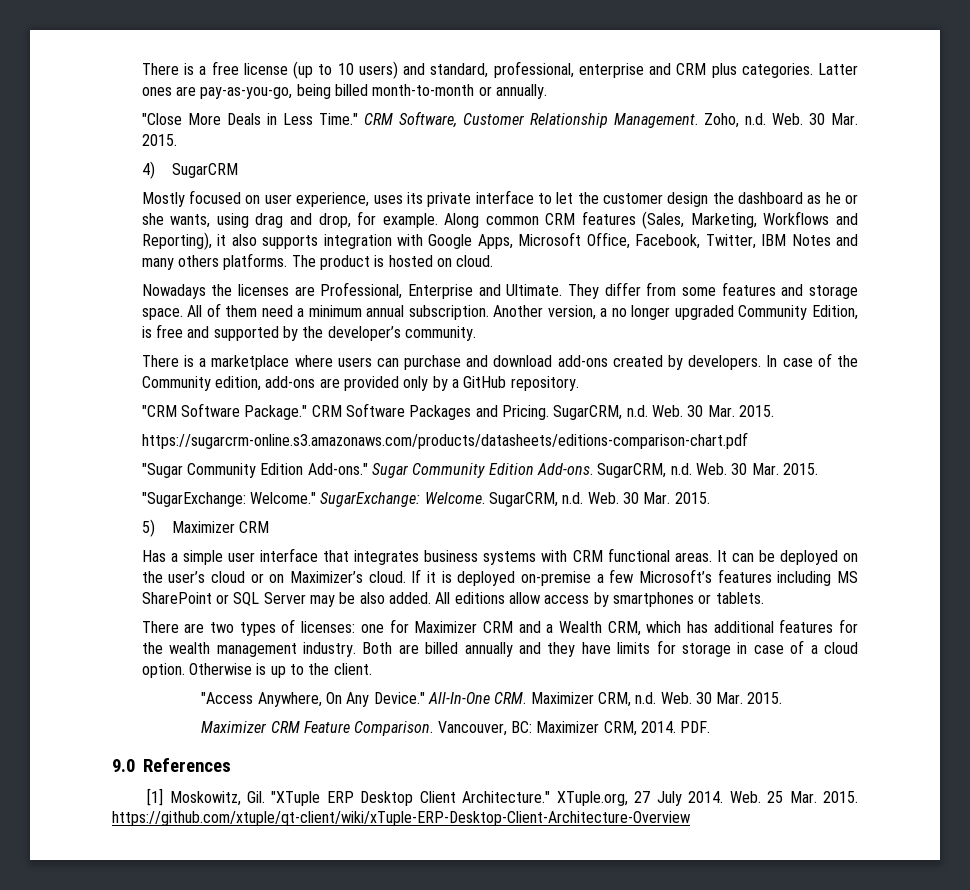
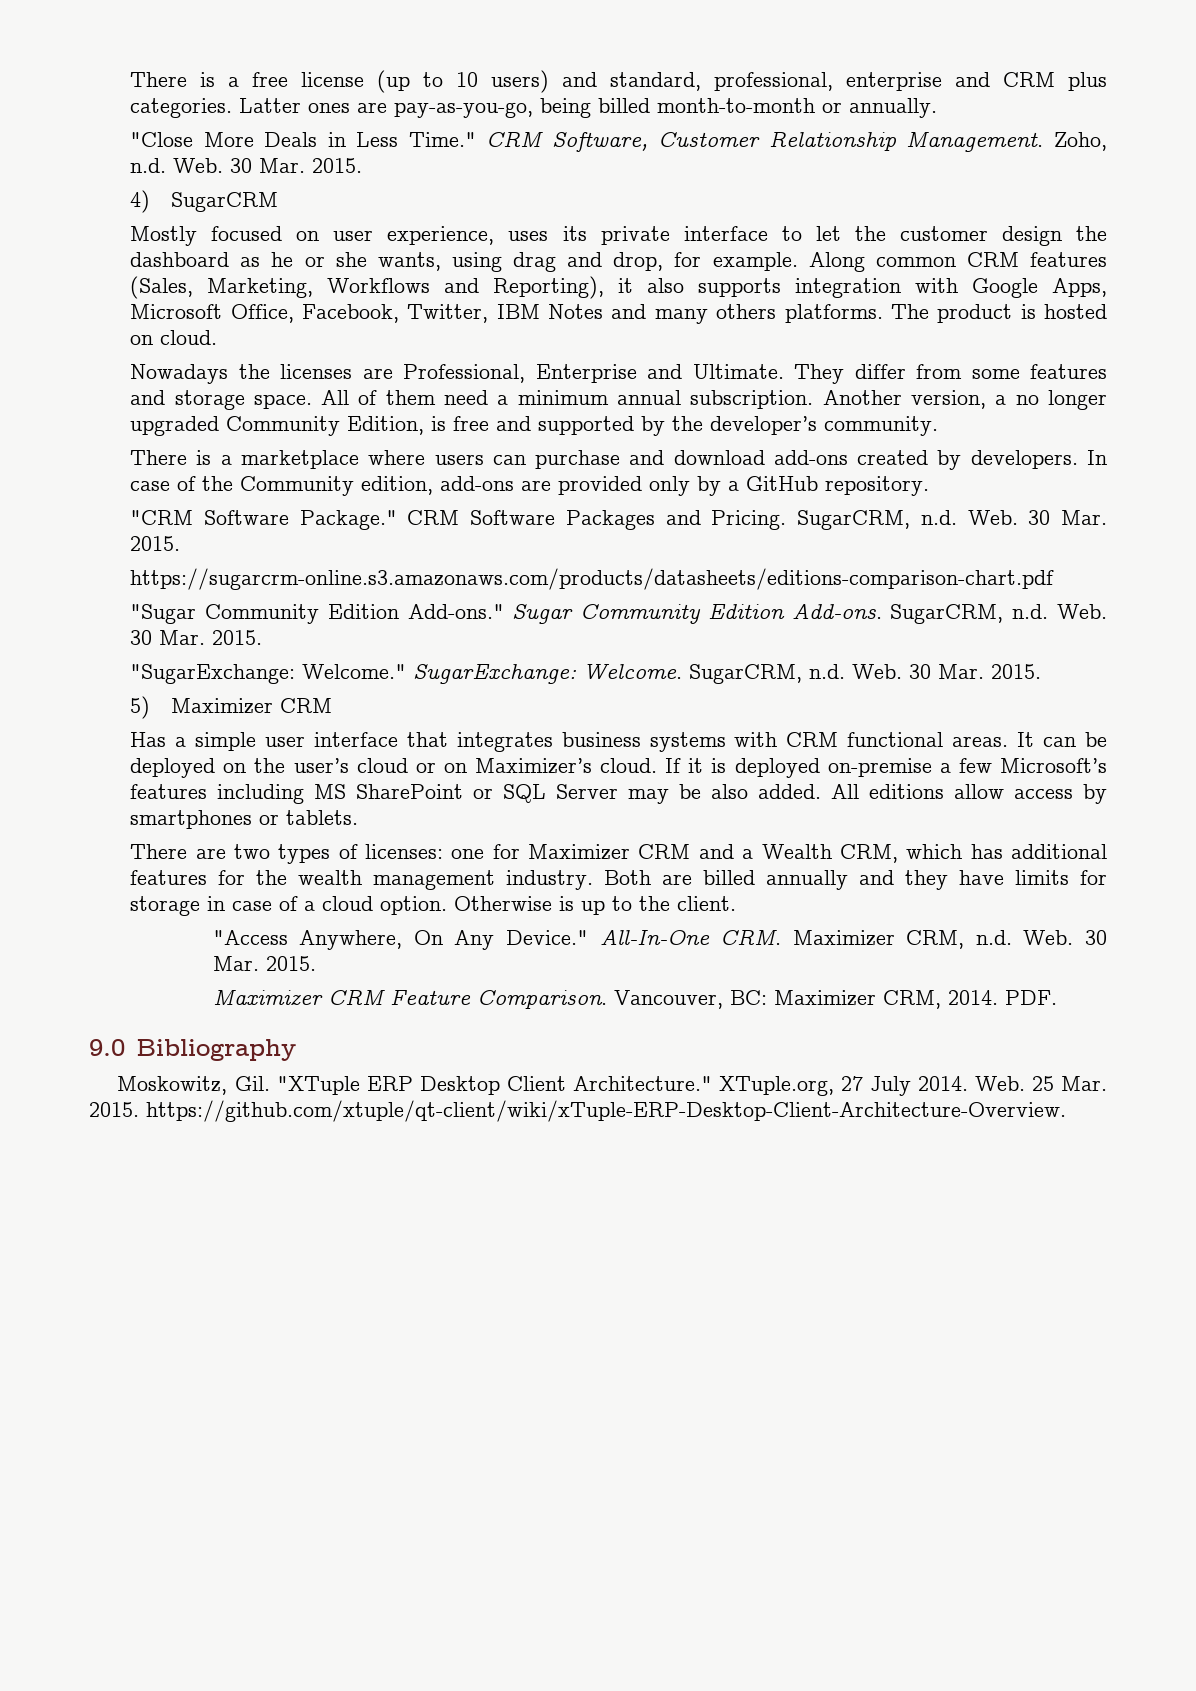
- 9.0 References
- [1] Moskowitz, Gil. "XTuple ERP Desktop Client Architecture."
+ 9.0 Bibliography
+ Moskowitz, Gil. "XTuple ERP Desktop Client Architecture."
- Web. 25 Mar. 2015. https://github.com/xtuple/qt-client/wiki/xTuple-ERP-Desktop-Client-Architecture-Overview
+ Web. 25 Mar. 2015. https://github.com/xtuple/qt-client/wiki/xTuple-ERP-Desktop-Client-Architecture-Overview.

